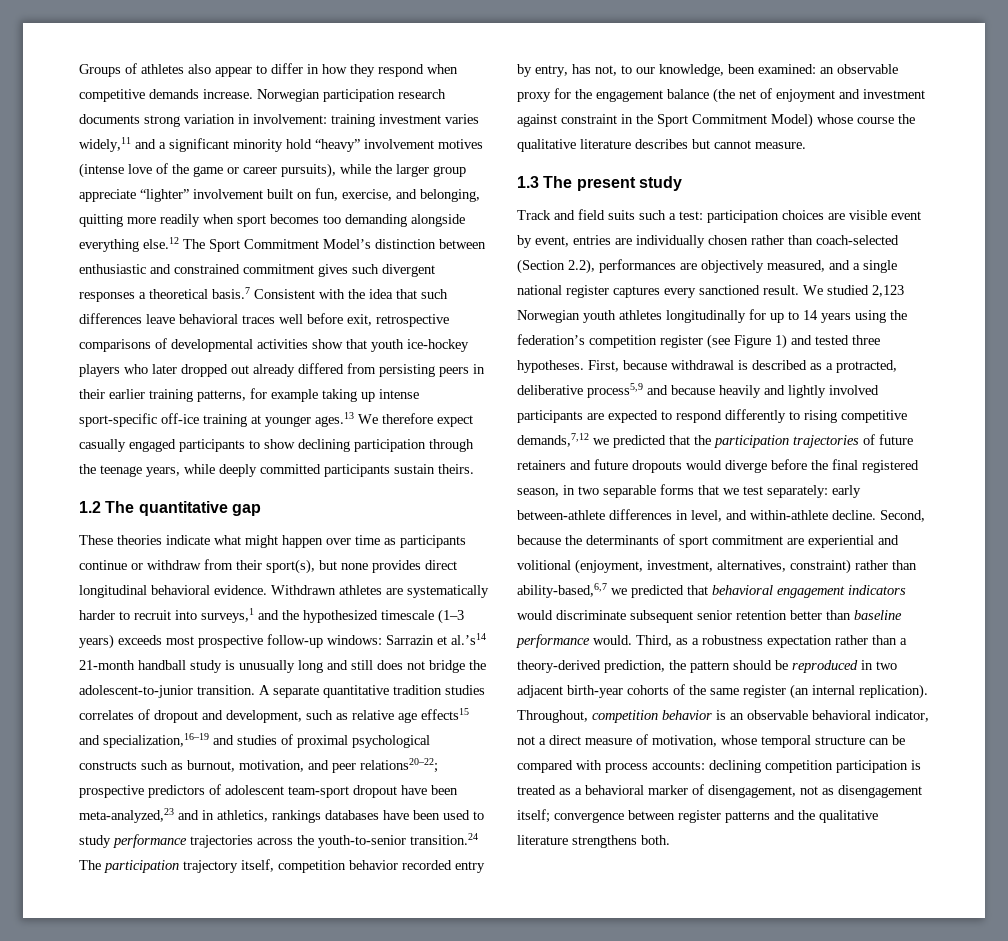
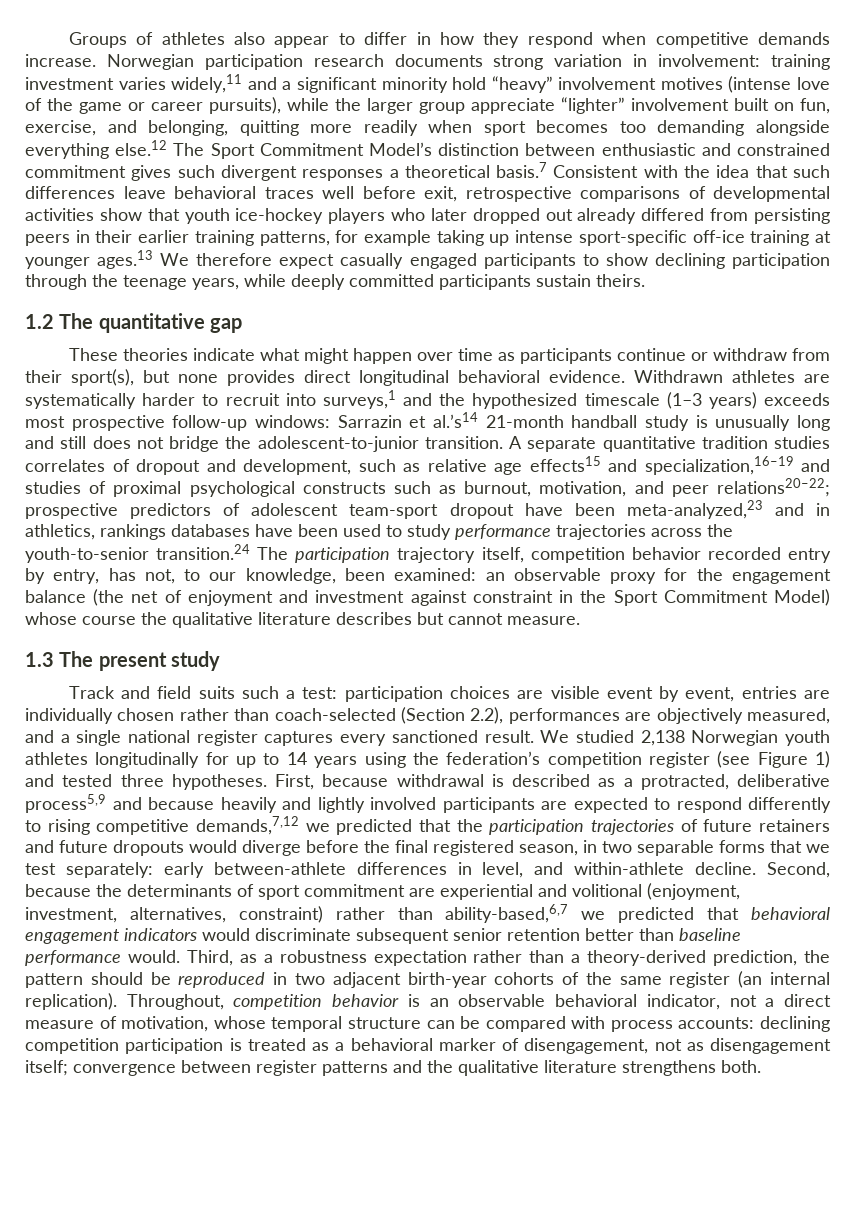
- We studied 2,123 Norwegian youth athletes longitudinally for up to 14 years using the federation’s competition register (see Figure 1) and tested three hypotheses.
+ We studied 2,138 Norwegian youth athletes longitudinally for up to 14 years using the federation’s competition register (see Figure 1) and tested three hypotheses.

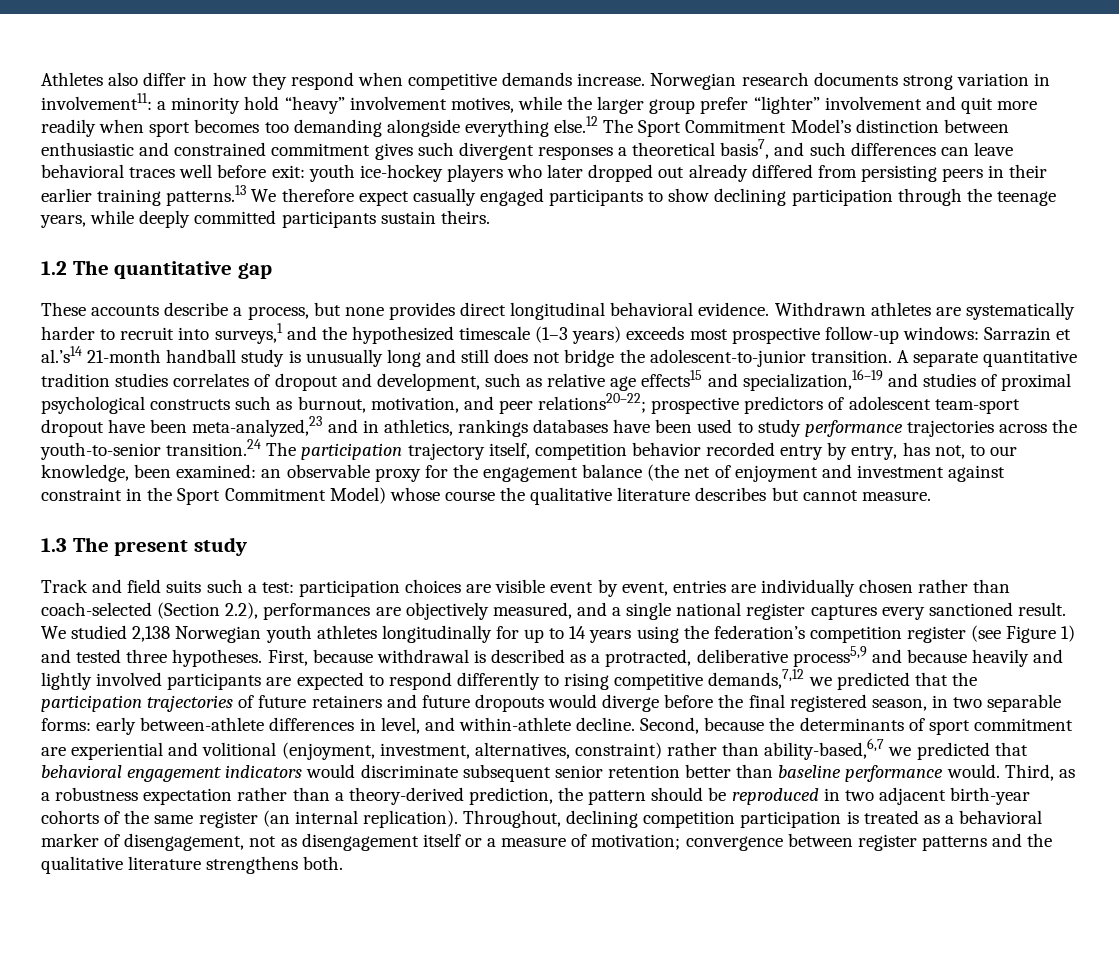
- Groups of athletes also appear to differ in how they respond when competitive demands increase.
+ Athletes also differ in how they respond when competitive demands increase.
- Norwegian participation research documents strong variation in involvement: training investment varies widely,11 and a significant minority hold “heavy” involvement motives (intense love of the game or career pursuits), while the larger group appreciate “lighter” involvement built on fun, exercise, and belonging, quitting more readily when sport becomes too demanding alongside everything else.12 The Sport Commitment Model’s distinction between enthusiastic and constrained commitment gives such divergent responses a theoretical basis.7 Consistent with the idea that such differences leave behavioral traces well before exit, retrospective comparisons of developmental activities show that youth ice-hockey players who later dropped out already differed from persisting peers in their earlier training patterns, for example taking up intense sport-specific off-ice training at younger ages.13 We therefore expect casually engaged participants to show declining participation through the teenage years, while deeply committed participants sustain theirs.
+ Norwegian research documents strong variation in involvement11: a minority hold “heavy” involvement motives, while the larger group prefer “lighter” involvement and quit more readily when sport becomes too demanding alongside everything else.12 The Sport Commitment Model’s distinction between enthusiastic and constrained commitment gives such divergent responses a theoretical basis7, and such differences can leave behavioral traces well before exit: youth ice-hockey players who later dropped out already differed from persisting peers in their earlier training patterns.13 We therefore expect casually engaged participants to show declining participation through the teenage years, while deeply committed participants sustain theirs.
- These theories indicate what might happen over time as participants continue or withdraw from their sport(s), but none provides direct longitudinal behavioral evidence.
+ These accounts describe a process, but none provides direct longitudinal behavioral evidence.
- First, because withdrawal is described as a protracted, deliberative process5,9 and because heavily and lightly involved participants are expected to respond differently to rising competitive demands,7,12 we predicted that the participation trajectories of future retainers and future dropouts would diverge before the final registered season, in two separable forms that we test separately: early between-athlete differences in level, and within-athlete decline.
+ First, because withdrawal is described as a protracted, deliberative process5,9 and because heavily and lightly involved participants are expected to respond differently to rising competitive demands,7,12 we predicted that the participation trajectories of future retainers and future dropouts would diverge before the final registered season, in two separable forms: early between-athlete differences in level, and within-athlete decline.
- Throughout, competition behavior is an observable behavioral indicator, not a direct measure of motivation, whose temporal structure can be compared with process accounts: declining competition participation is treated as a behavioral marker of disengagement, not as disengagement itself; convergence between register patterns and the qualitative literature strengthens both.
+ Throughout, declining competition participation is treated as a behavioral marker of disengagement, not as disengagement itself or a measure of motivation; convergence between register patterns and the qualitative literature strengthens both.

